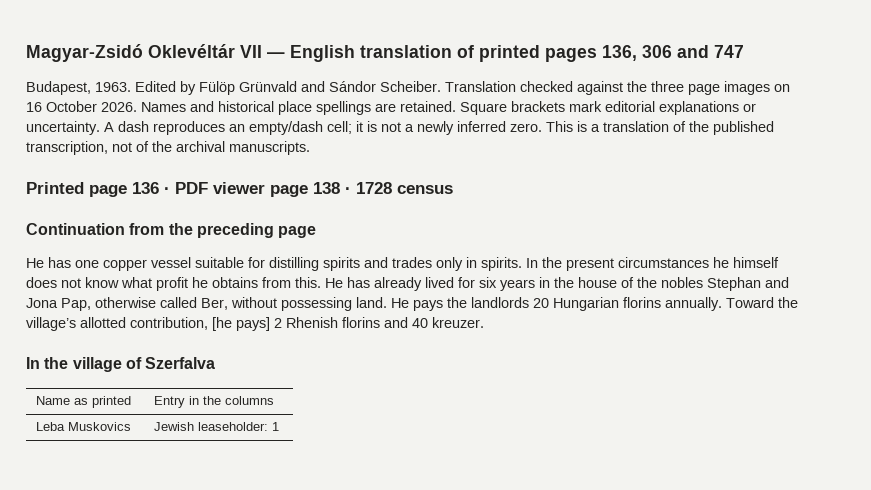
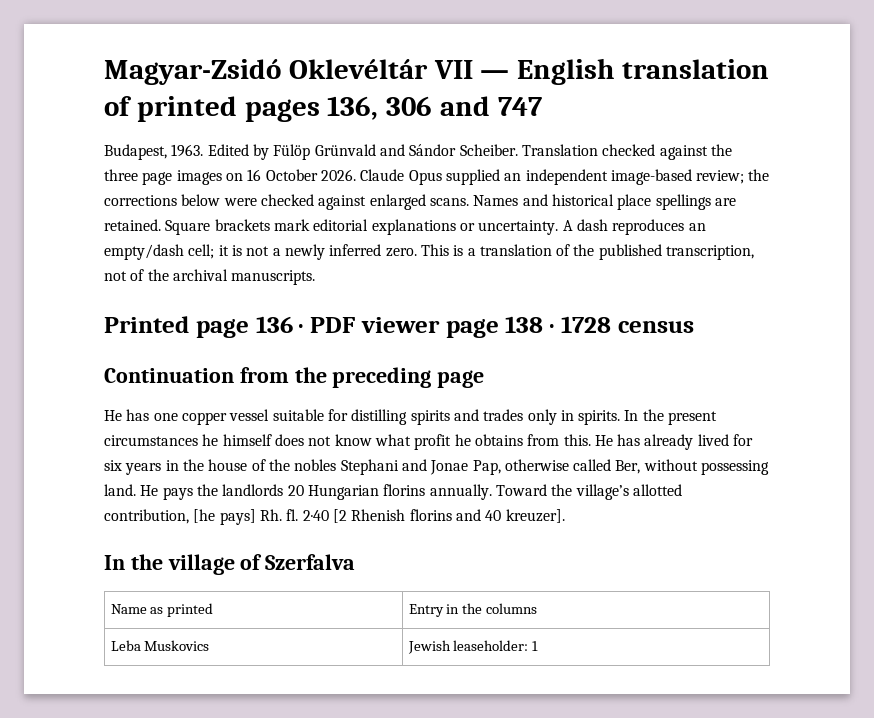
+ Claude Opus supplied an independent image-based review; the corrections below were checked against enlarged scans.
- He has already lived for six years in the house of the nobles Stephan and Jona Pap, otherwise called Ber, without possessing land.
+ He has already lived for six years in the house of the nobles Stephani and Jonae Pap, otherwise called Ber, without possessing land.
- Toward the village’s allotted contribution, [he pays] 2 Rhenish florins and 40 kreuzer.
+ Toward the village’s allotted contribution, [he pays] Rh. fl. 2·40 [2 Rhenish florins and 40 kreuzer].

